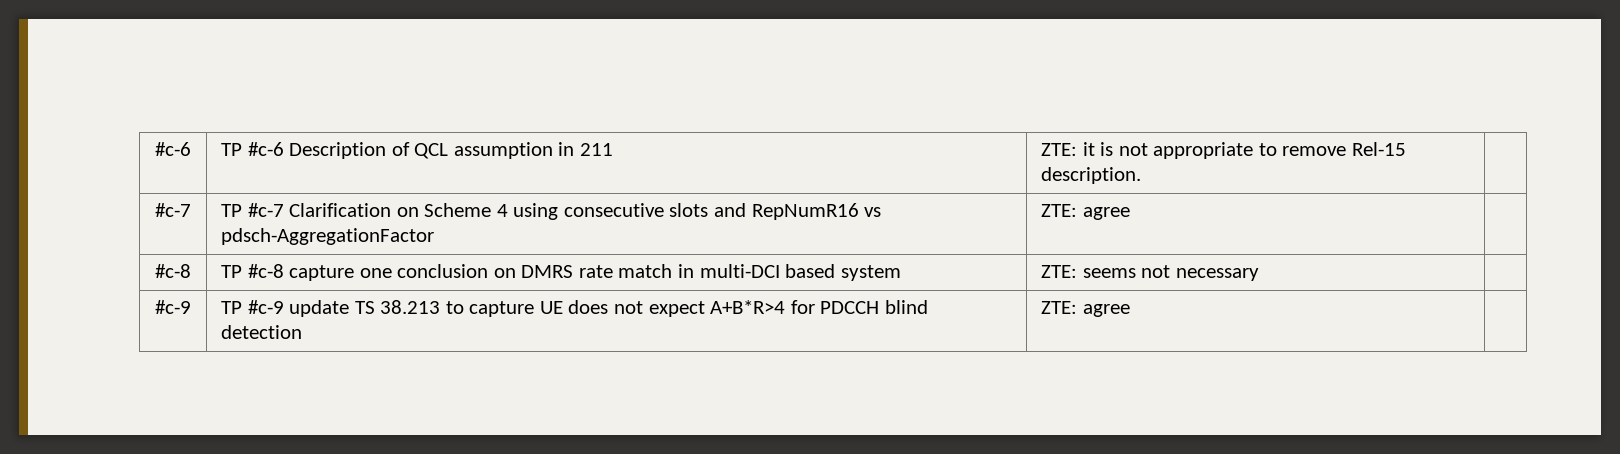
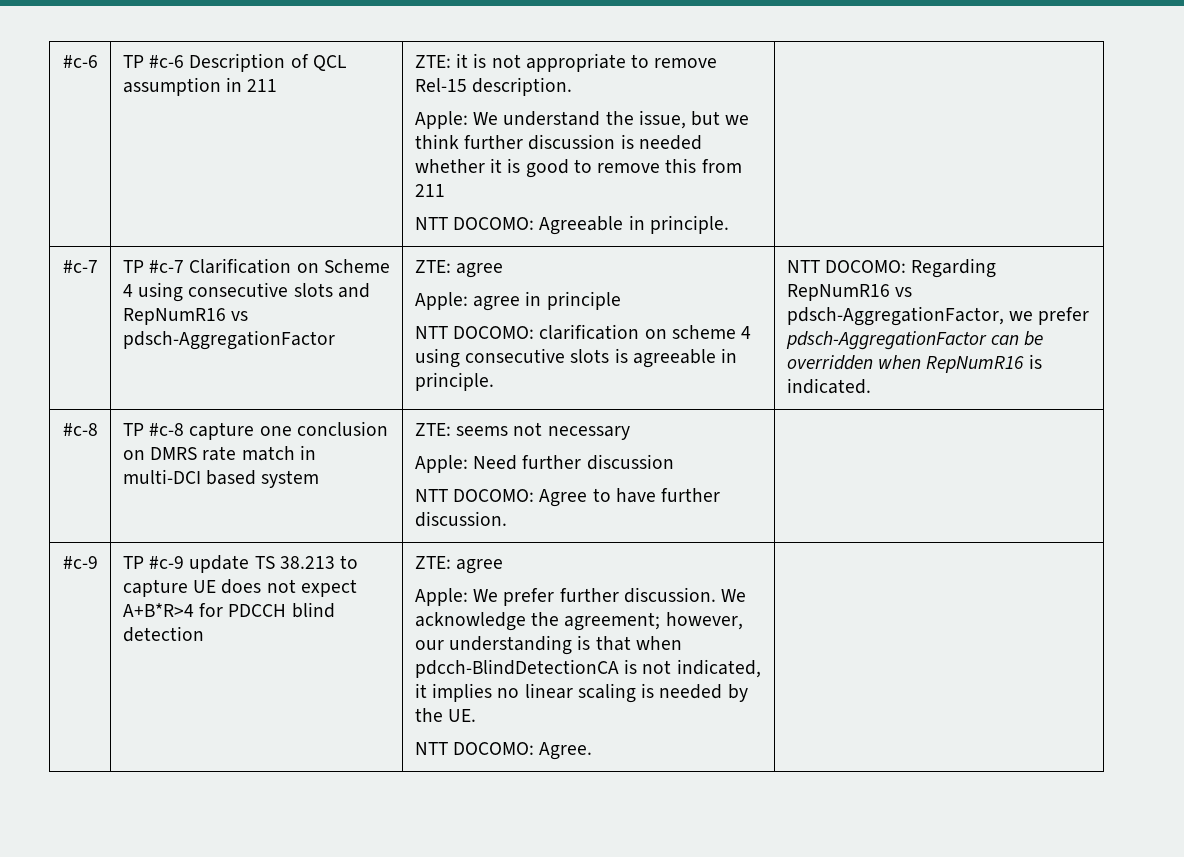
+ Apple: We understand the issue, but we think further discussion is needed whether it is good to remove this from 211
+ NTT DOCOMO: Agreeable in principle.
+ Apple: agree in principle
+ NTT DOCOMO: clarification on scheme 4 using consecutive slots is agreeable in principle. | NTT DOCOMO: Regarding RepNumR16 vs pdsch-AggregationFactor, we prefer pdsch-AggregationFactor can be overridden when RepNumR16 is indicated.
- #c-8 | TP #c-8 capture one conclusion on DMRS rate match in multi-DCI based system | ZTE: seems not necessary |
+ #c-8 | TP #c-8 capture one conclusion on DMRS rate match in multi-DCI based system | ZTE: seems not necessary
+ Apple: Need further discussion
+ NTT DOCOMO: Agree to have further discussion. |
+ Apple: We prefer further discussion. We acknowledge the agreement; however, our understanding is that when pdcch-BlindDetectionCA is not indicated, it implies no linear scaling is needed by the UE.
+ NTT DOCOMO: Agree.

